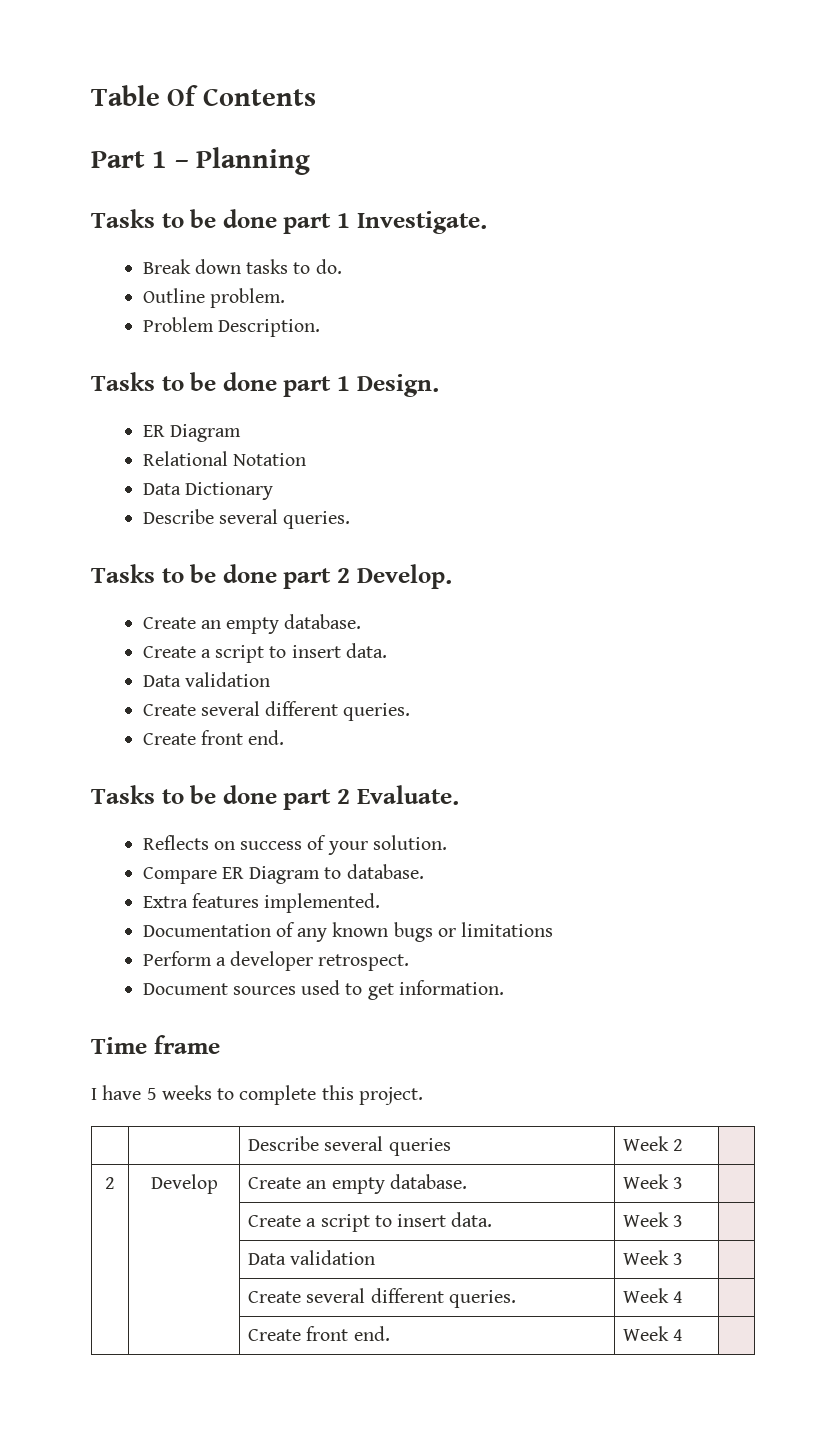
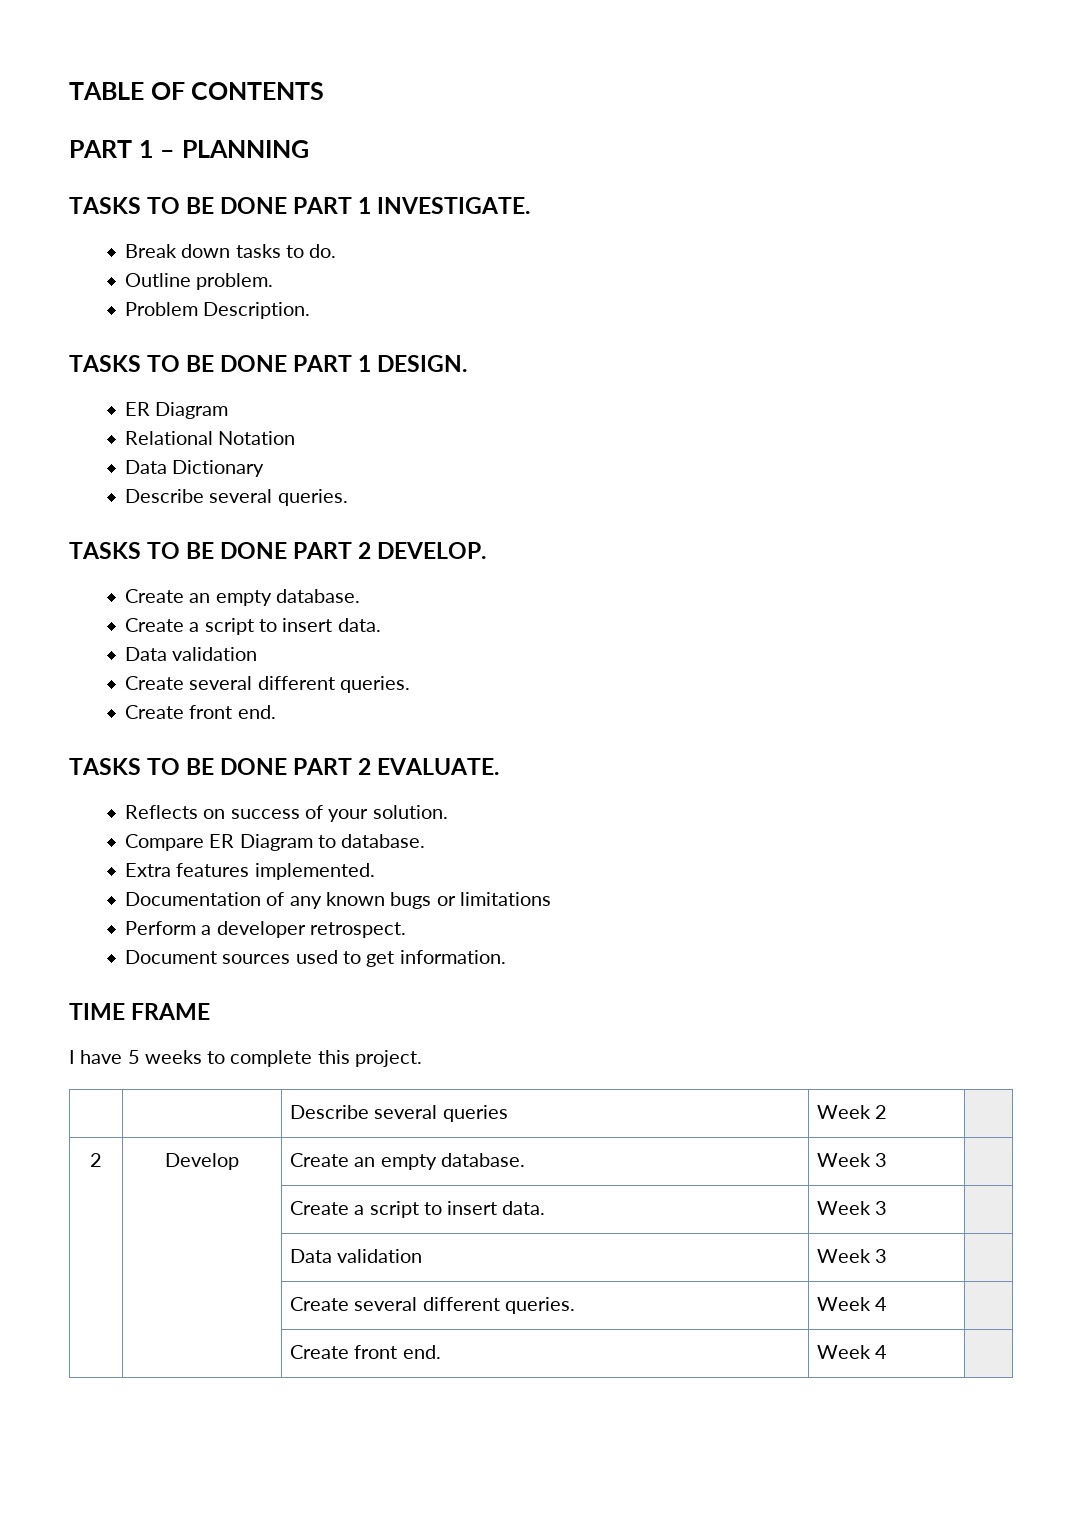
- Table Of Contents
- Part 1 – Planning
- Tasks to be done part 1 Investigate.
+ TABLE OF CONTENTS
+ PART 1 – PLANNING
+ TASKS TO BE DONE PART 1 INVESTIGATE.
- Tasks to be done part 1 Design.
+ TASKS TO BE DONE PART 1 DESIGN.
- Tasks to be done part 2 Develop.
+ TASKS TO BE DONE PART 2 DEVELOP.
- Tasks to be done part 2 Evaluate.
+ TASKS TO BE DONE PART 2 EVALUATE.
- Time frame
+ TIME FRAME

